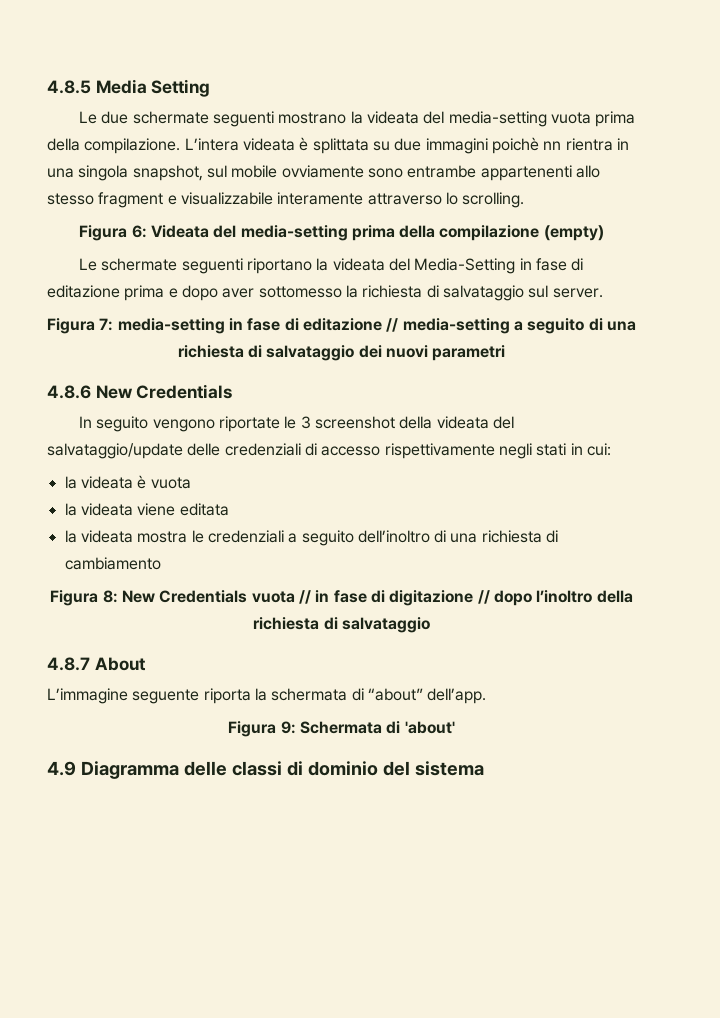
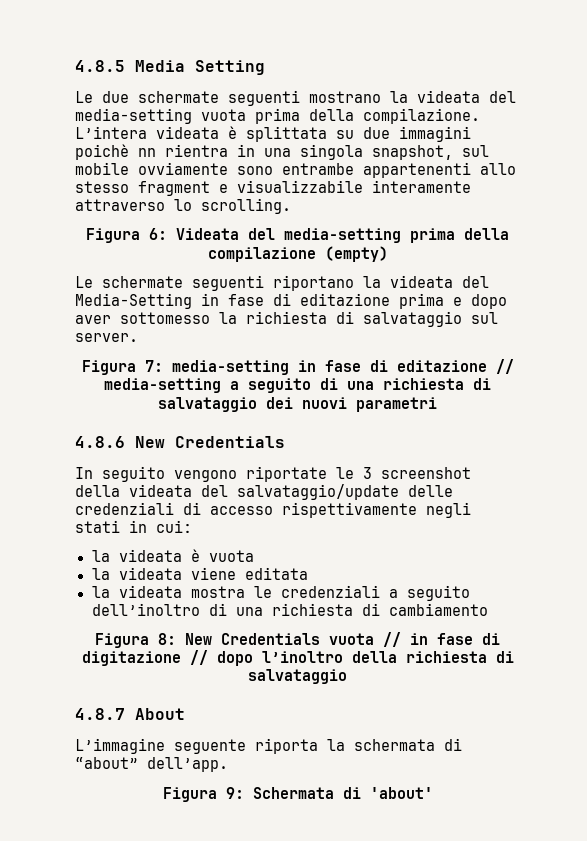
- 4.9 Diagramma delle classi di dominio del sistema

